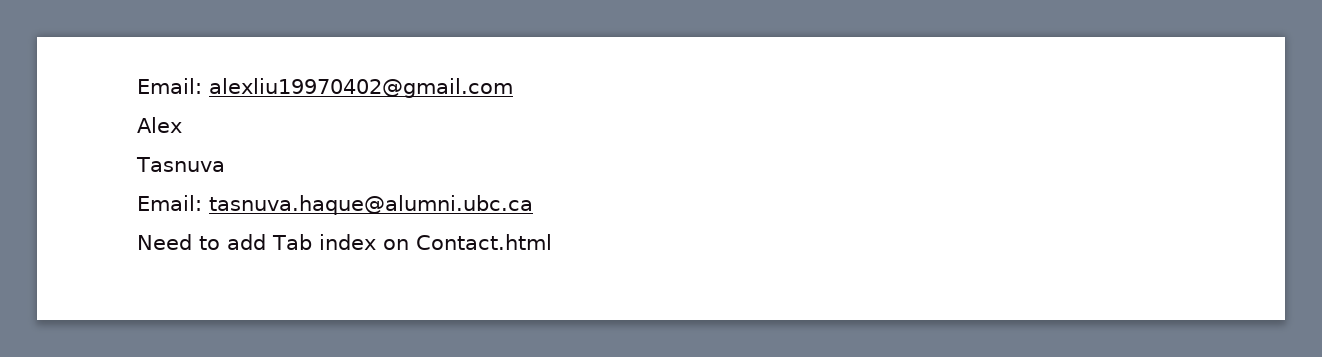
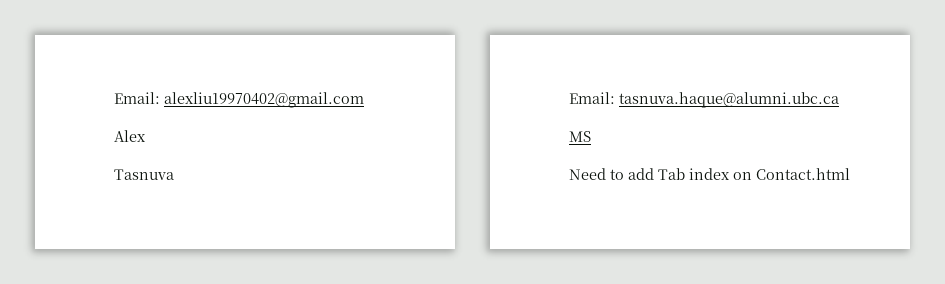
+ MS

